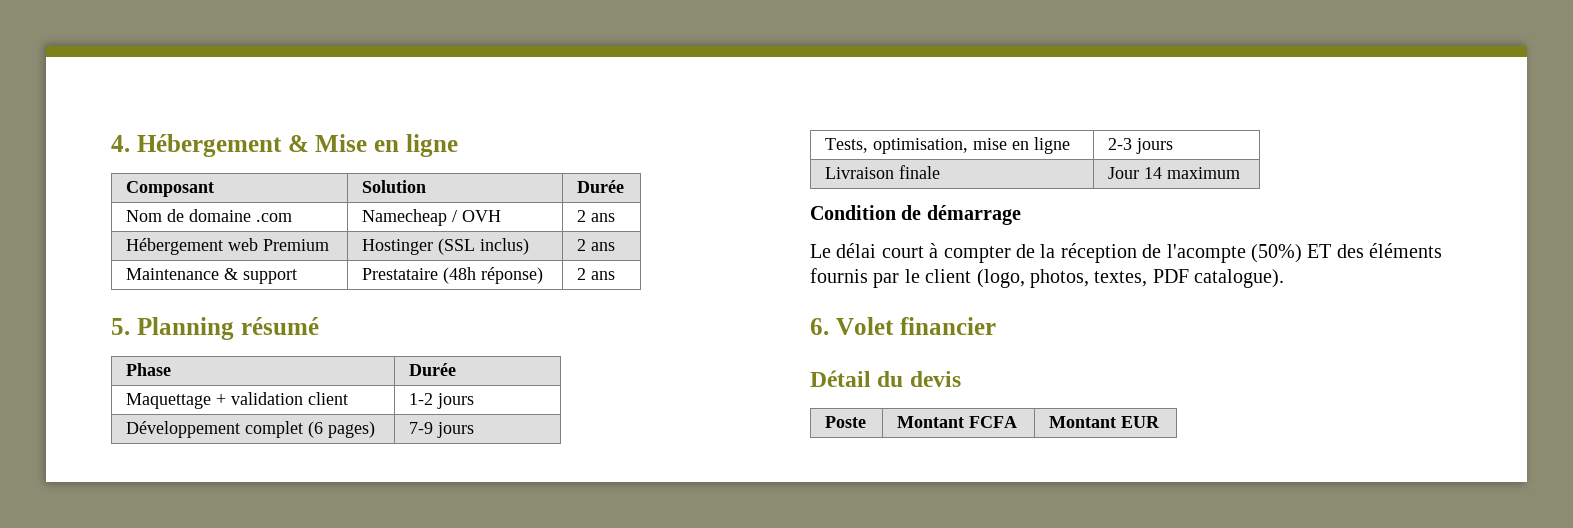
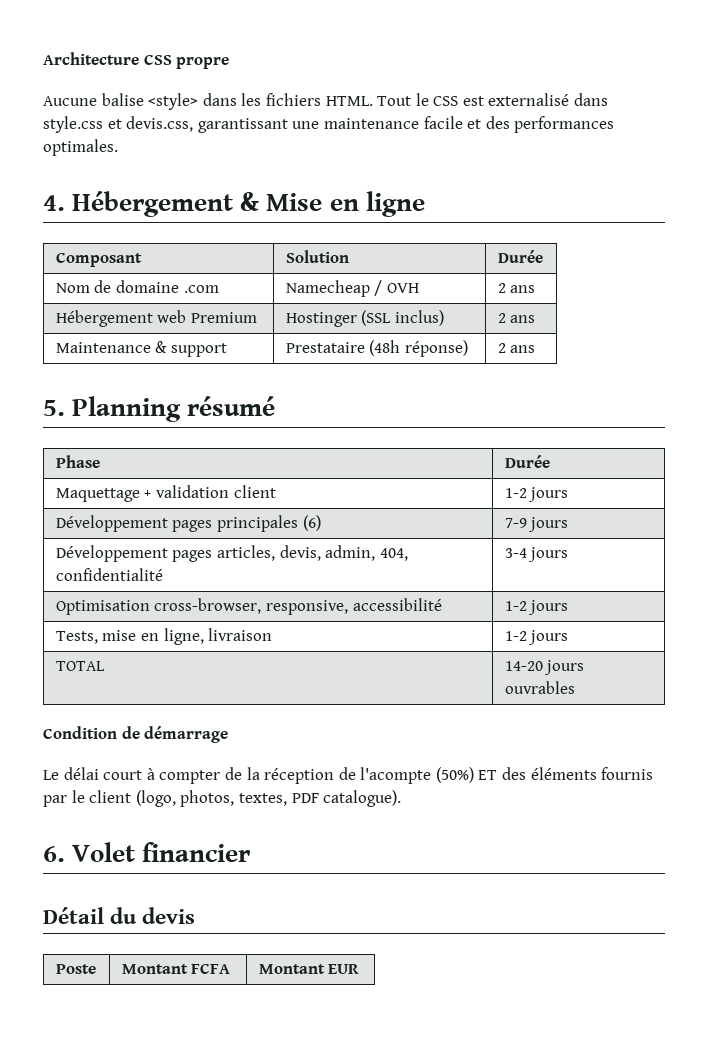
+ Architecture CSS propre
+ Aucune balise <style> dans les fichiers HTML. Tout le CSS est externalisé dans style.css et devis.css, garantissant une maintenance facile et des performances optimales.
- Développement complet (6 pages) | 7-9 jours
+ Développement pages principales (6) | 7-9 jours
+ Développement pages articles, devis, admin, 404, confidentialité | 3-4 jours
+ Optimisation cross-browser, responsive, accessibilité | 1-2 jours
- Tests, optimisation, mise en ligne | 2-3 jours
- Livraison finale | Jour 14 maximum
+ Tests, mise en ligne, livraison | 1-2 jours
+ TOTAL | 14-20 jours ouvrables

